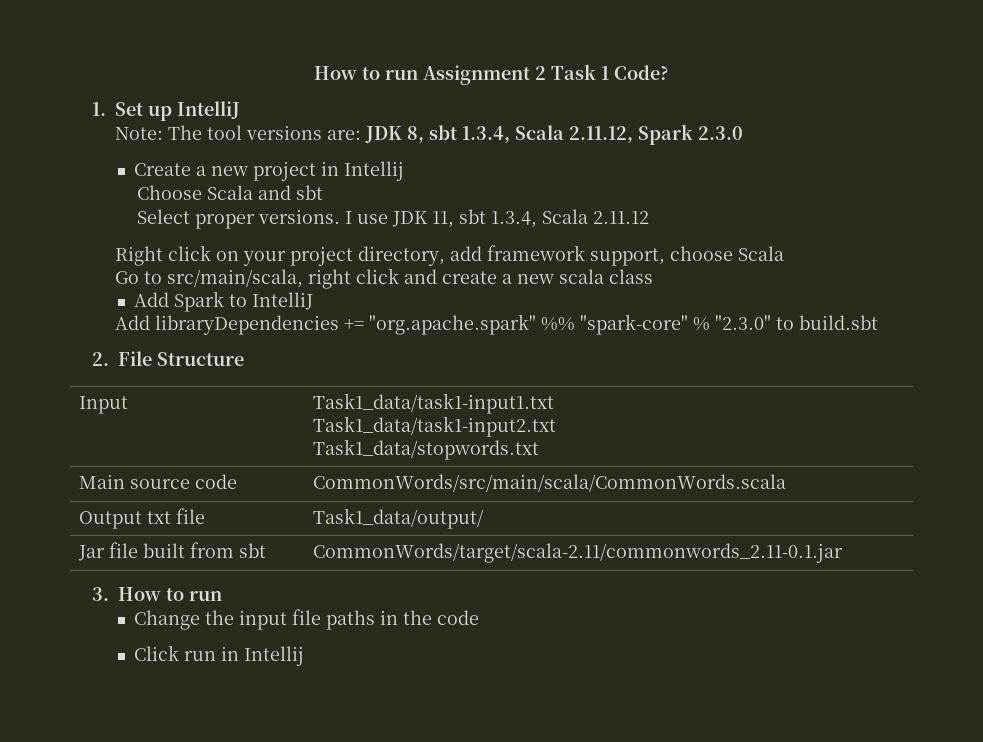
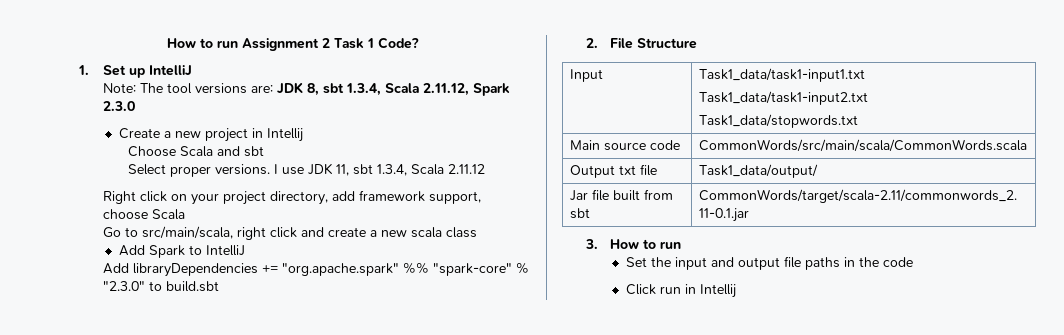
- Change the input file paths in the code
+ Set the input and output file paths in the code

